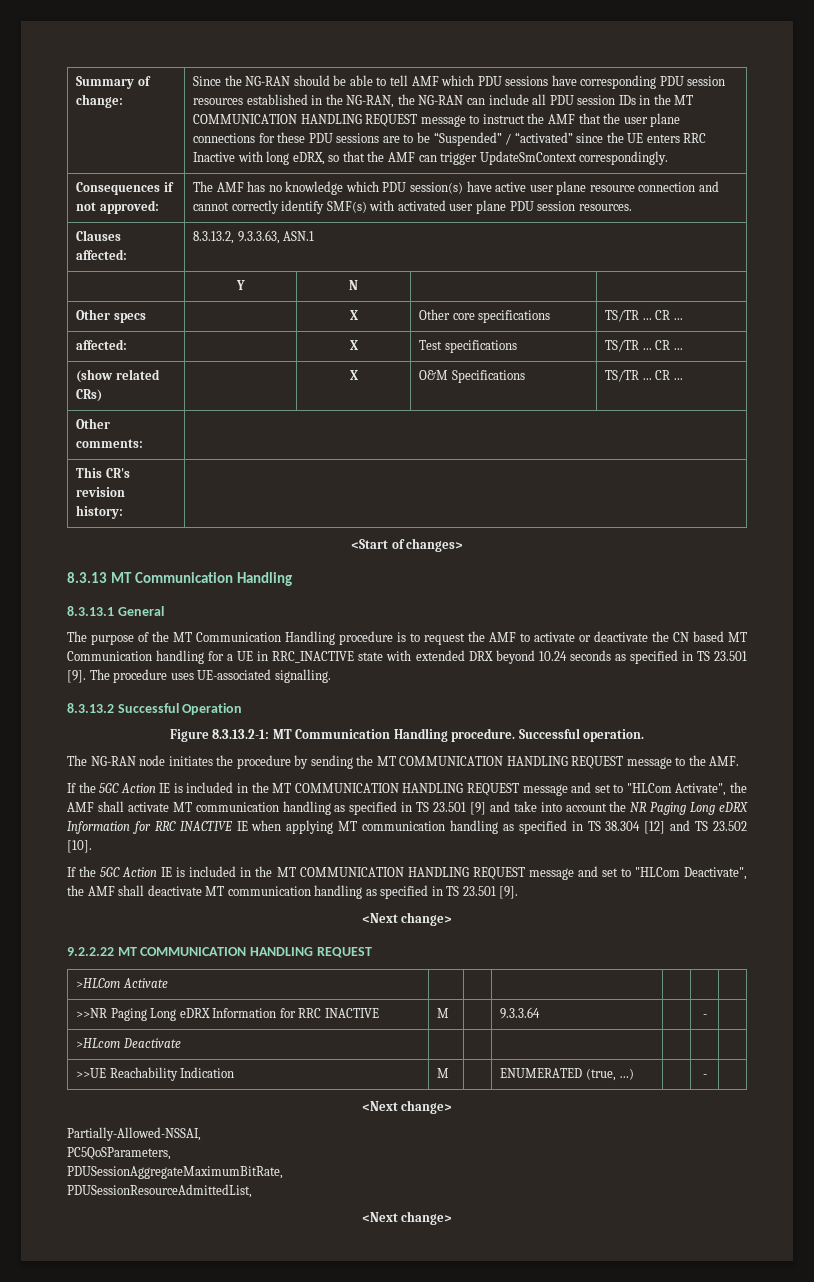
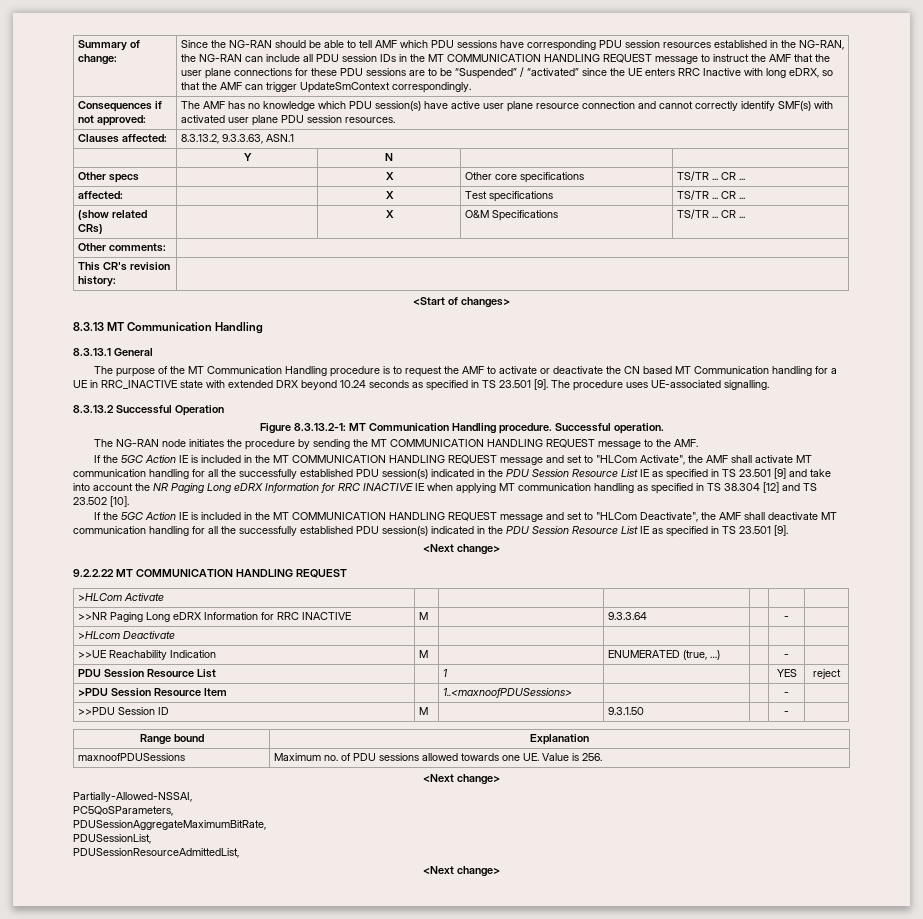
- If the 5GC Action IE is included in the MT COMMUNICATION HANDLING REQUEST message and set to "HLCom Activate", the AMF shall activate MT communication handling as specified in TS 23.501 [9] and take into account the NR Paging Long eDRX Information for RRC INACTIVE IE when applying MT communication handling as specified in TS 38.304 [12] and TS 23.502 [10].
+ If the 5GC Action IE is included in the MT COMMUNICATION HANDLING REQUEST message and set to "HLCom Activate", the AMF shall activate MT communication handling for all the successfully established PDU session(s) indicated in the PDU Session Resource List IE as specified in TS 23.501 [9] and take into account the NR Paging Long eDRX Information for RRC INACTIVE IE when applying MT communication handling as specified in TS 38.304 [12] and TS 23.502 [10].
- If the 5GC Action IE is included in the MT COMMUNICATION HANDLING REQUEST message and set to "HLCom Deactivate", the AMF shall deactivate MT communication handling as specified in TS 23.501 [9].
+ If the 5GC Action IE is included in the MT COMMUNICATION HANDLING REQUEST message and set to "HLCom Deactivate", the AMF shall deactivate MT communication handling for all the successfully established PDU session(s) indicated in the PDU Session Resource List IE as specified in TS 23.501 [9].
+ PDU Session Resource List | | 1 | | | YES | reject
+ >PDU Session Resource Item | | 1..<maxnoofPDUSessions> | | | - |
+ >>PDU Session ID | M | | 9.3.1.50 | | - |
+ Range bound | Explanation
+ maxnoofPDUSessions | Maximum no. of PDU sessions allowed towards one UE. Value is 256.
+ PDUSessionList,

